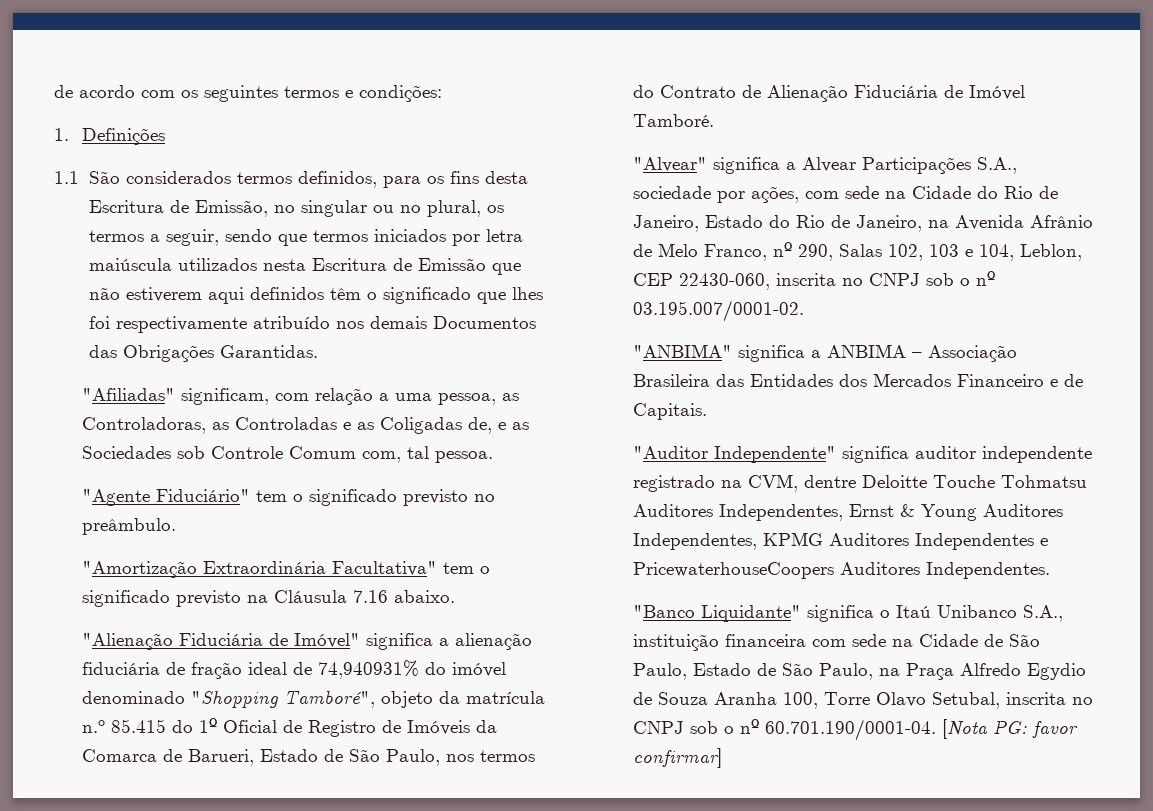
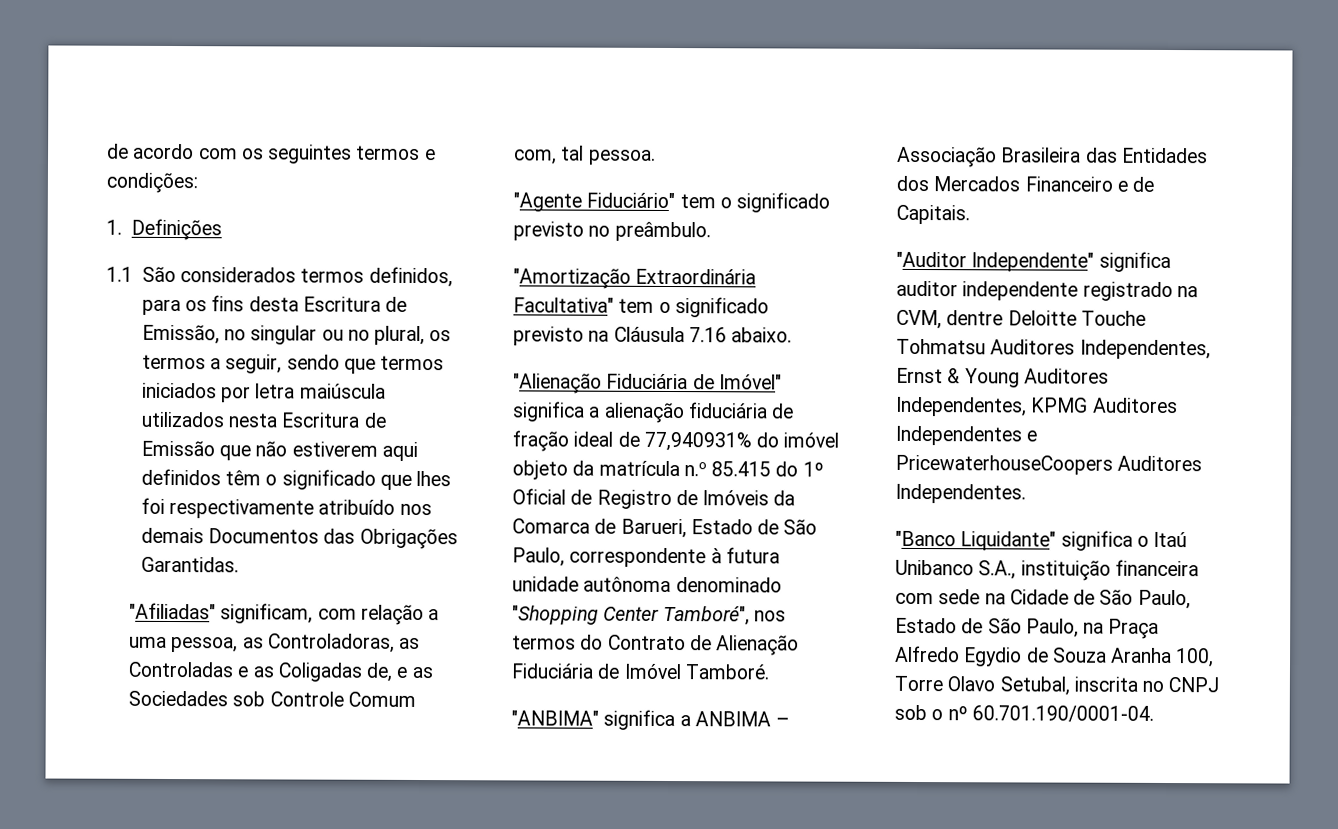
- "Alienação Fiduciária de Imóvel" significa a alienação fiduciária de fração ideal de 74,940931% do imóvel denominado "Shopping Tamboré", objeto da matrícula n.o 85.415 do 1º Oficial de Registro de Imóveis da Comarca de Barueri, Estado de São Paulo, nos termos do Contrato de Alienação Fiduciária de Imóvel Tamboré.
+ "Alienação Fiduciária de Imóvel" significa a alienação fiduciária de fração ideal de 77,940931% do imóvel objeto da matrícula n.o 85.415 do 1º Oficial de Registro de Imóveis da Comarca de Barueri, Estado de São Paulo, correspondente à futura unidade autônoma denominado "Shopping Center Tamboré", nos termos do Contrato de Alienação Fiduciária de Imóvel Tamboré.
- "Alvear" significa a Alvear Participações S.A., sociedade por ações, com sede na Cidade do Rio de Janeiro, Estado do Rio de Janeiro, na Avenida Afrânio de Melo Franco, nº 290, Salas 102, 103 e 104, Leblon, CEP 22430-060, inscrita no CNPJ sob o nº 03.195.007/0001-02.
- "Banco Liquidante" significa o Itaú Unibanco S.A., instituição financeira com sede na Cidade de São Paulo, Estado de São Paulo, na Praça Alfredo Egydio de Souza Aranha 100, Torre Olavo Setubal, inscrita no CNPJ sob o nº 60.701.190/0001-04. [Nota PG: favor confirmar]
+ "Banco Liquidante" significa o Itaú Unibanco S.A., instituição financeira com sede na Cidade de São Paulo, Estado de São Paulo, na Praça Alfredo Egydio de Souza Aranha 100, Torre Olavo Setubal, inscrita no CNPJ sob o nº 60.701.190/0001-04.

